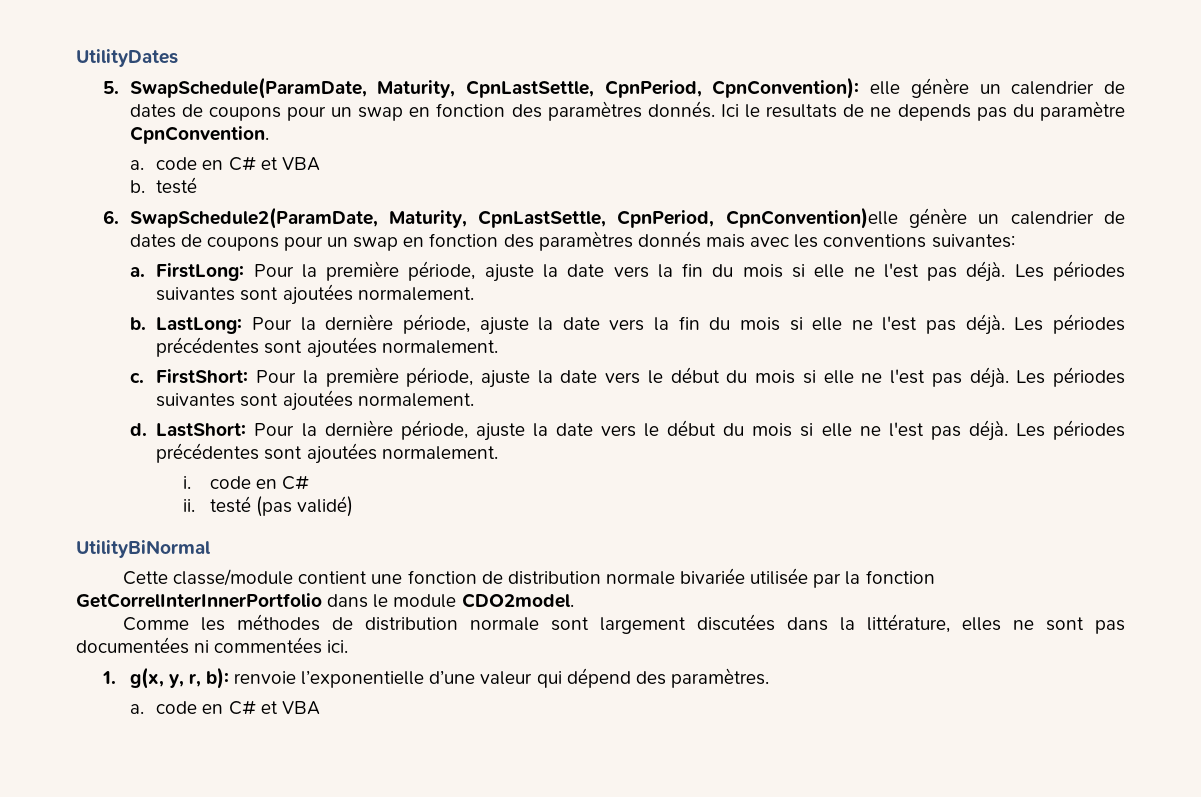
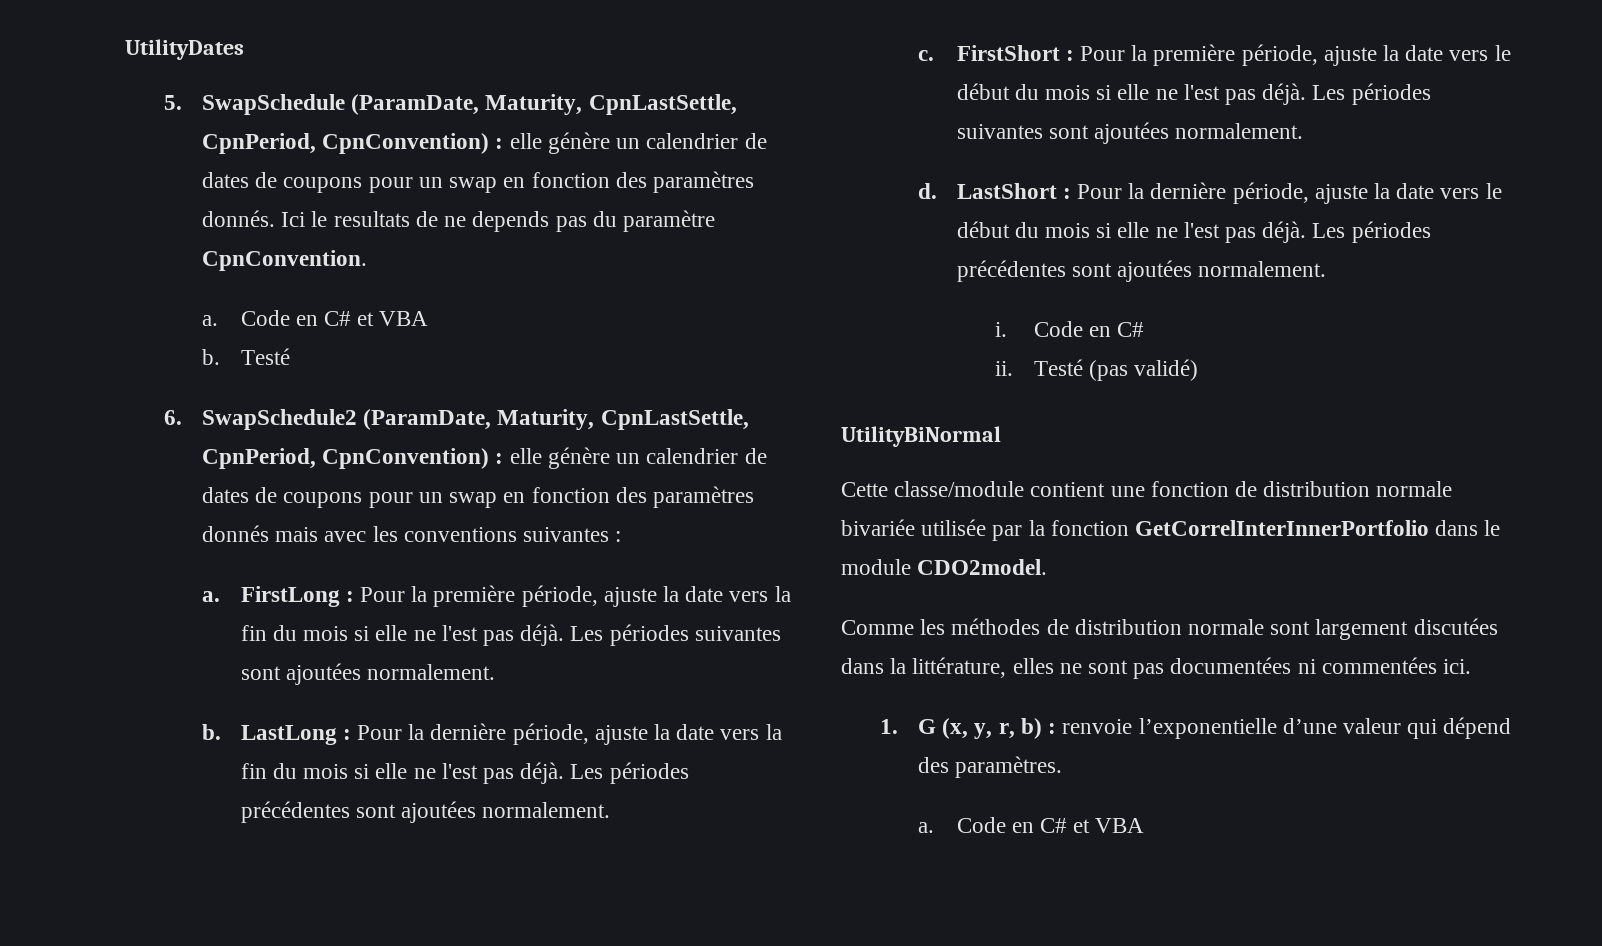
- 5. SwapSchedule(ParamDate, Maturity, CpnLastSettle, CpnPeriod, CpnConvention): elle génère un calendrier de dates de coupons pour un swap en fonction des paramètres donnés.
+ 5. SwapSchedule (ParamDate, Maturity, CpnLastSettle, CpnPeriod, CpnConvention) : elle génère un calendrier de dates de coupons pour un swap en fonction des paramètres donnés.
  Ici le resultats de ne depends pas du paramètre CpnConvention.
- a. code en C# et VBA
+ a. Code en C# et VBA
- b. testé
+ b. Testé
- 6. SwapSchedule2(ParamDate, Maturity, CpnLastSettle, CpnPeriod, CpnConvention)elle génère un calendrier de dates de coupons pour un swap en fonction des paramètres donnés mais avec les conventions suivantes:
- a. FirstLong: Pour la première période, ajuste la date vers la fin du mois si elle ne l'est pas déjà.
+ 6. SwapSchedule2 (ParamDate, Maturity, CpnLastSettle, CpnPeriod, CpnConvention) : elle génère un calendrier de dates de coupons pour un swap en fonction des paramètres donnés mais avec les conventions suivantes :
+ a. FirstLong : Pour la première période, ajuste la date vers la fin du mois si elle ne l'est pas déjà.
- LastLong: Pour la dernière période, ajuste la date vers la fin du mois si elle ne l'est pas déjà.
+ LastLong : Pour la dernière période, ajuste la date vers la fin du mois si elle ne l'est pas déjà.
- FirstShort: Pour la première période, ajuste la date vers le début du mois si elle ne l'est pas déjà.
+ FirstShort : Pour la première période, ajuste la date vers le début du mois si elle ne l'est pas déjà.
- LastShort: Pour la dernière période, ajuste la date vers le début du mois si elle ne l'est pas déjà.
+ LastShort : Pour la dernière période, ajuste la date vers le début du mois si elle ne l'est pas déjà.
- i. code en C#
+ i. Code en C#
- ii. testé (pas validé)
+ ii. Testé (pas validé)
- 1. g(x, y, r, b): renvoie l’exponentielle d’une valeur qui dépend des paramètres.
- a. code en C# et VBA
+ 1. G (x, y, r, b) : renvoie l’exponentielle d’une valeur qui dépend des paramètres.
+ a. Code en C# et VBA

